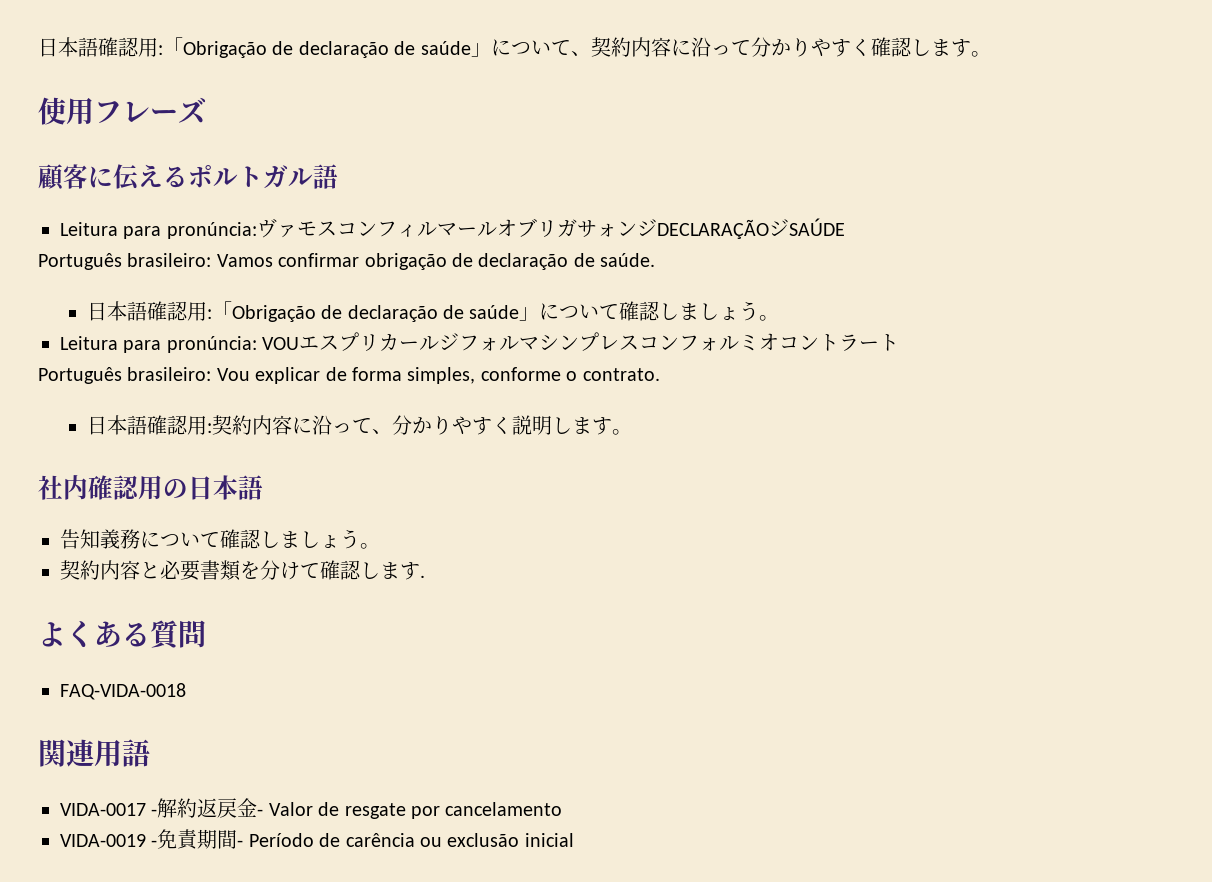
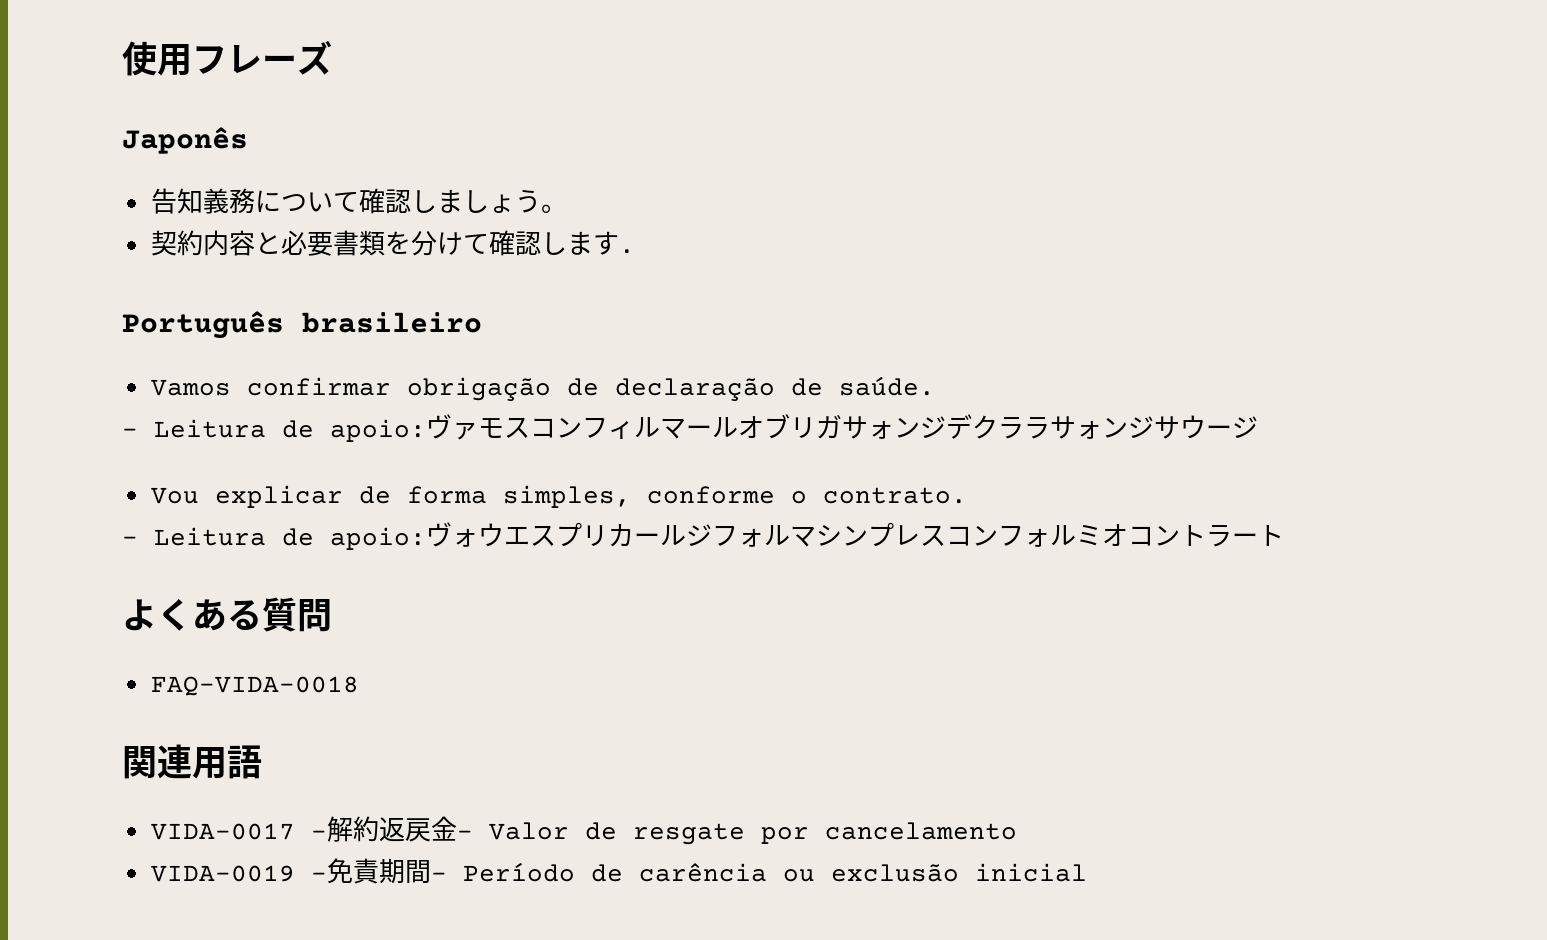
- 日本語確認用:「Obrigação de declaração de saúde」について、契約内容に沿って分かりやすく確認します。
  使用フレーズ
- 顧客に伝えるポルトガル語
- Leitura para pronúncia:ヴァモスコンフィルマールオブリガサォンジDECLARAÇÃOジSAÚDE
- Português brasileiro: Vamos confirmar obrigação de declaração de saúde.
- 日本語確認用:「Obrigação de declaração de saúde」について確認しましょう。
- Leitura para pronúncia: VOUエスプリカールジフォルマシンプレスコンフォルミオコントラート
- Português brasileiro: Vou explicar de forma simples, conforme o contrato.
- 日本語確認用:契約内容に沿って、分かりやすく説明します。
- 社内確認用の日本語
+ Japonês
+ Português brasileiro
+ Vamos confirmar obrigação de declaração de saúde.
+ - Leitura de apoio:ヴァモスコンフィルマールオブリガサォンジデクララサォンジサウージ
+ Vou explicar de forma simples, conforme o contrato.
+ - Leitura de apoio:ヴォウエスプリカールジフォルマシンプレスコンフォルミオコントラート

